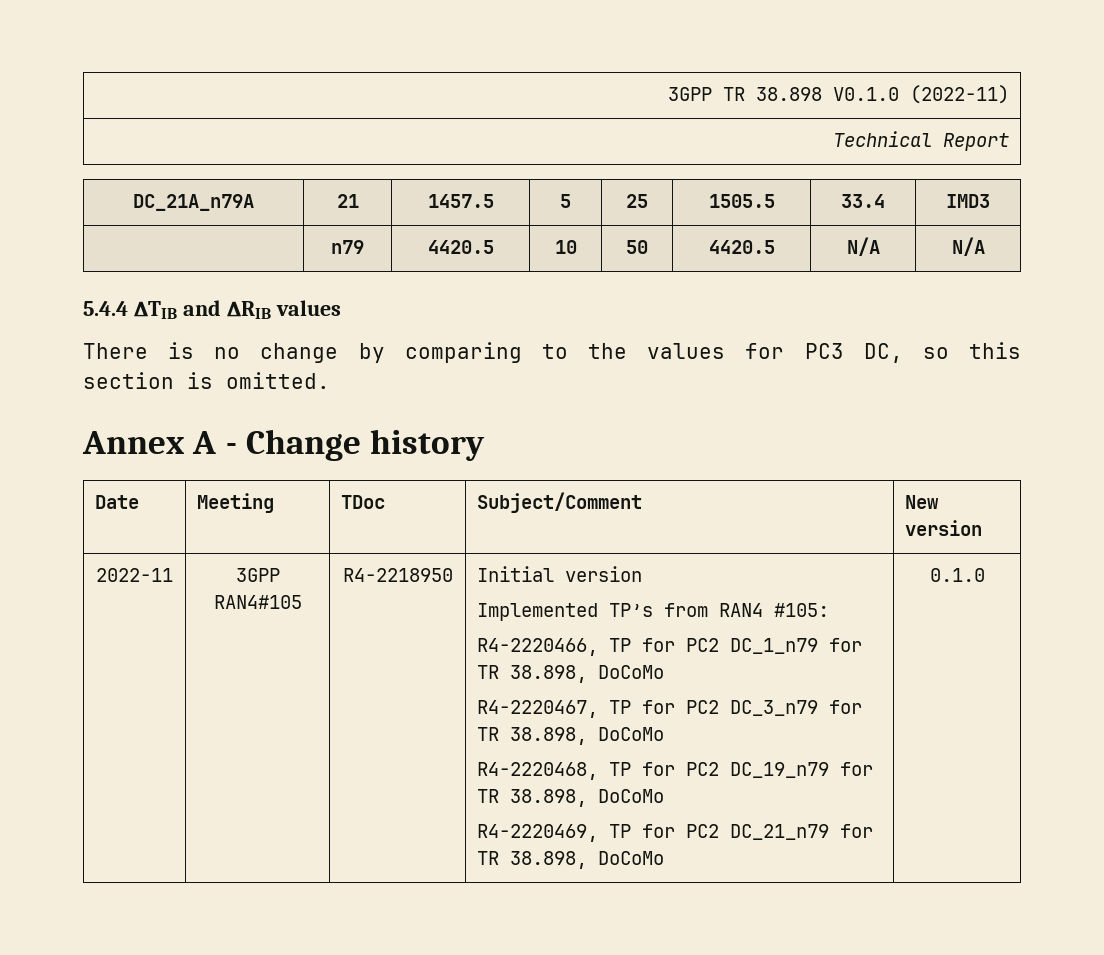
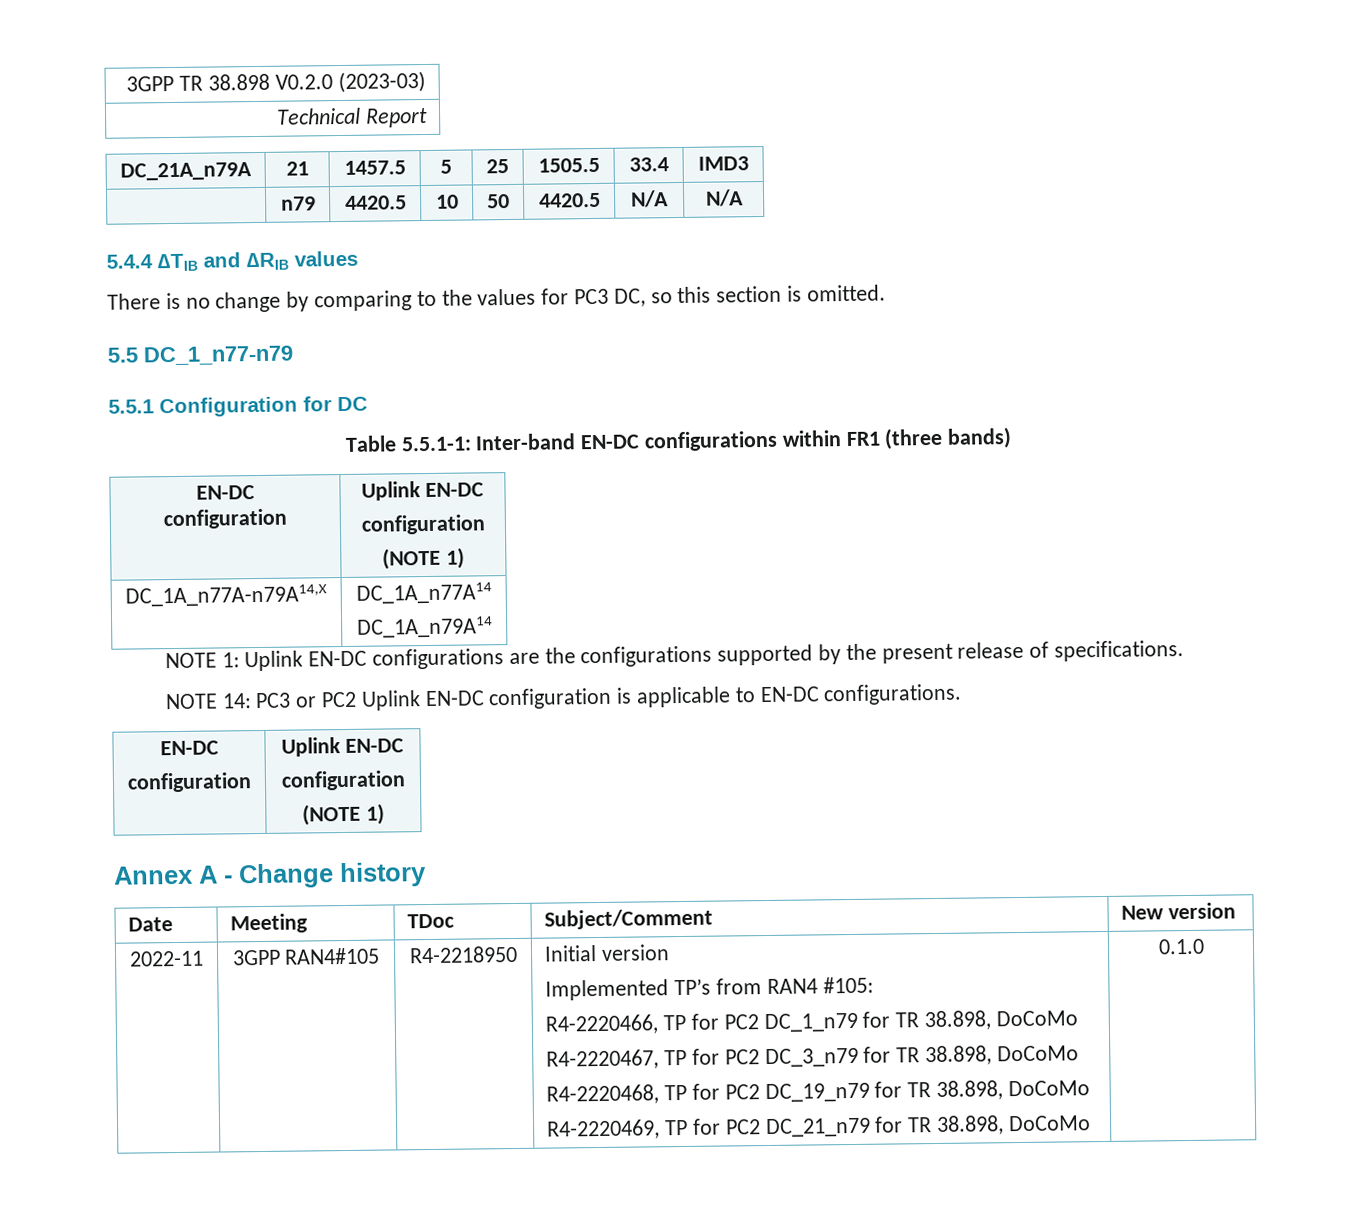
- 3GPP TR 38.898 V0.1.0 (2022-11)
+ 3GPP TR 38.898 V0.2.0 (2023-03)
+ 5.5 DC_1_n77-n79
+ 5.5.1 Configuration for DC
+ Table 5.5.1-1: Inter-band EN-DC configurations within FR1 (three bands)
+ EN-DC
+ configuration | Uplink EN-DC
+ configuration
+ (NOTE 1)
+ DC_1A_n77A-n79A14,X | DC_1A_n77A14
+ DC_1A_n79A14
+ NOTE 1: Uplink EN-DC configurations are the configurations supported by the present release of specifications.
+ NOTE 14: PC3 or PC2 Uplink EN-DC configuration is applicable to EN-DC configurations.
+ EN-DC
+ configuration | Uplink EN-DC
+ configuration
+ (NOTE 1)

